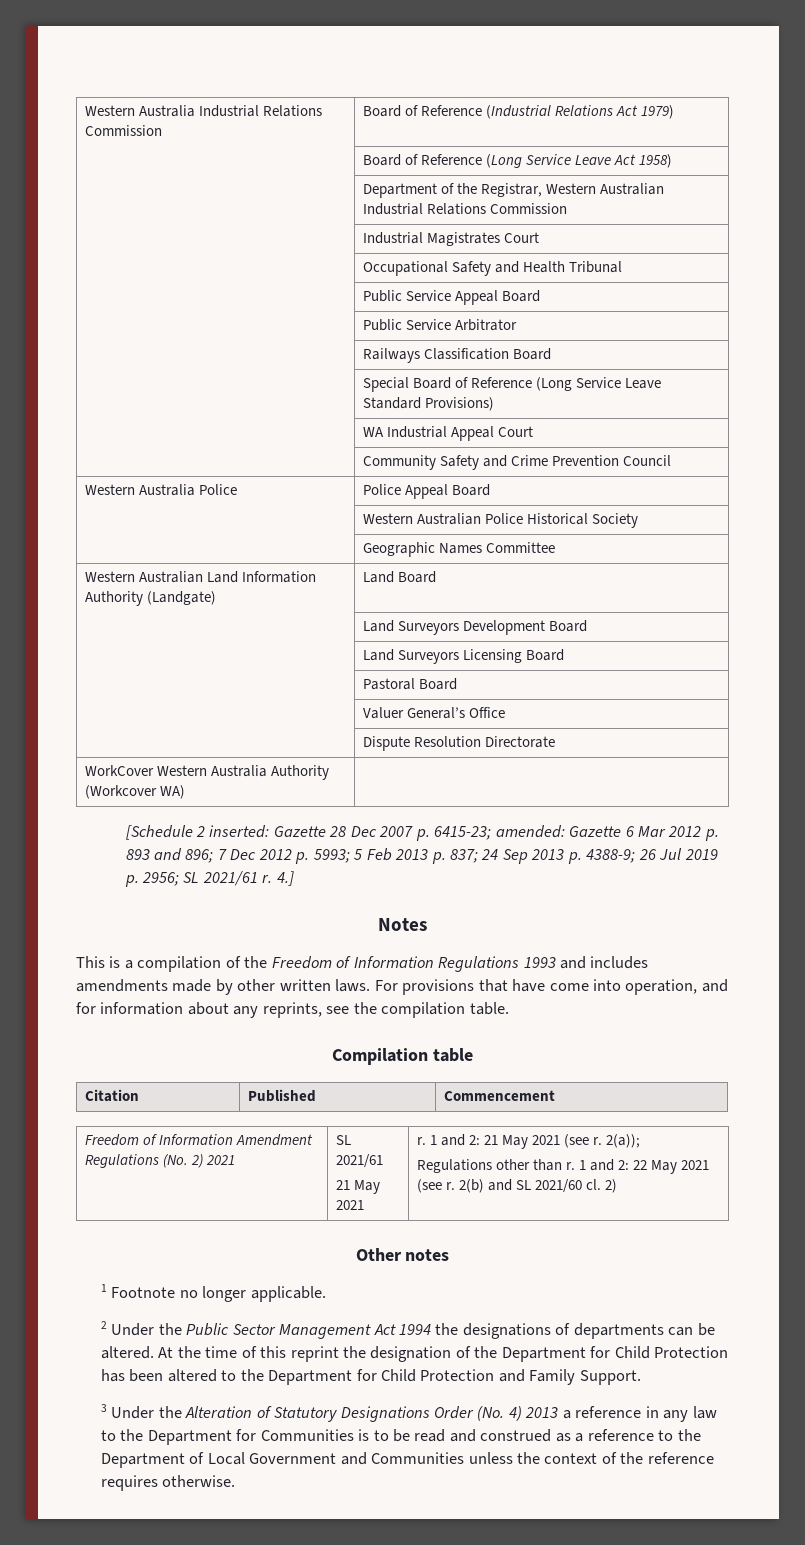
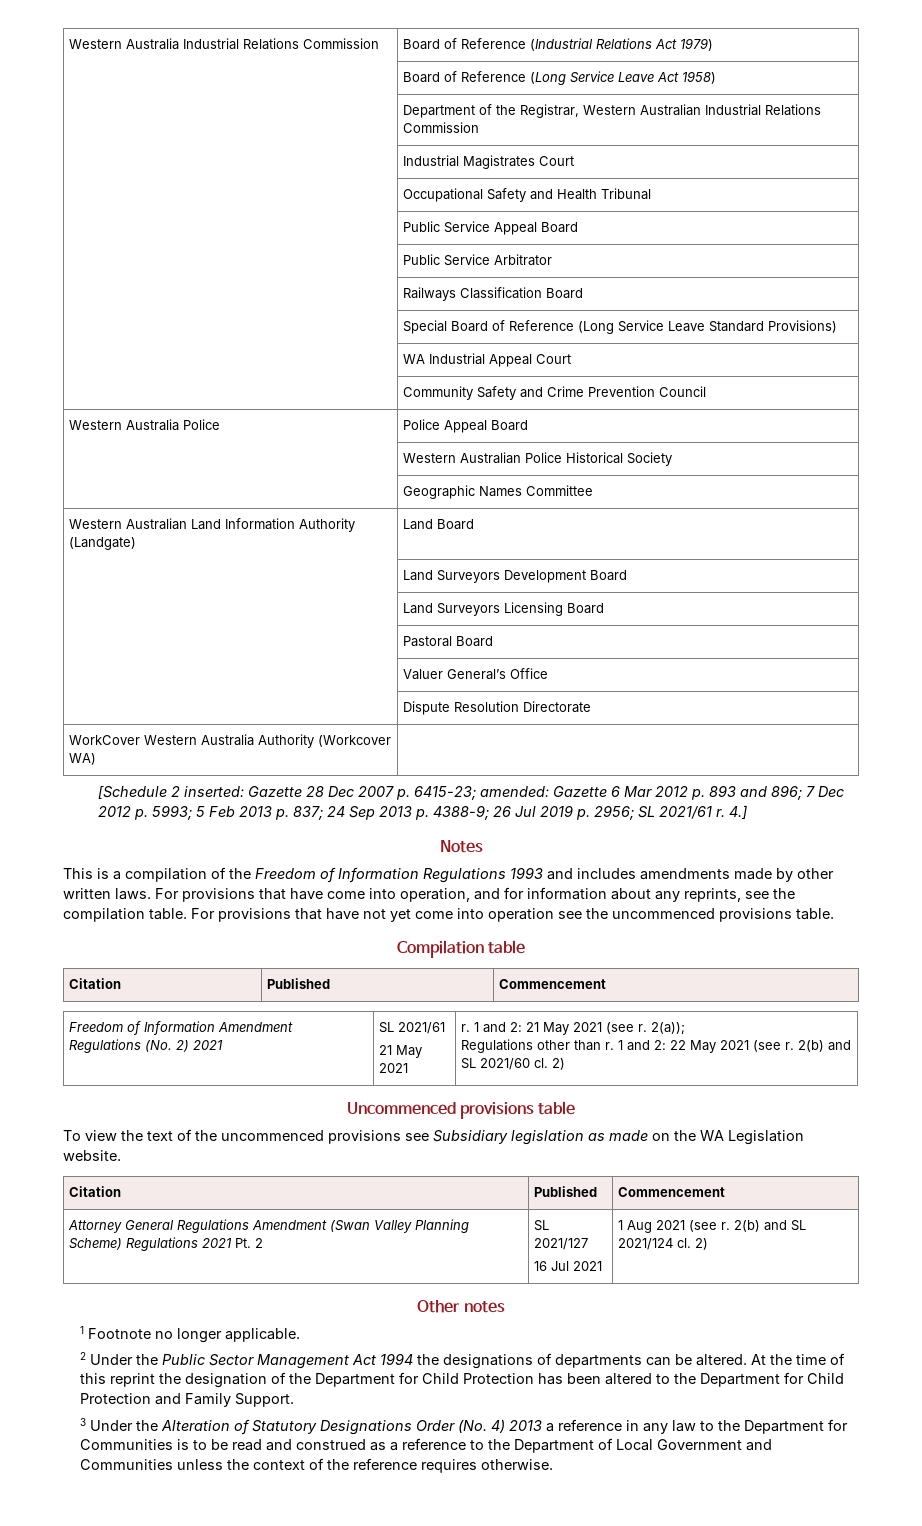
+ For provisions that have not yet come into operation see the uncommenced provisions table.
+ Uncommenced provisions table
+ To view the text of the uncommenced provisions see Subsidiary legislation as made on the WA Legislation website.
+ Citation | Published | Commencement
+ Attorney General Regulations Amendment (Swan Valley Planning Scheme) Regulations 2021 Pt. 2 | SL 2021/127
+ 16 Jul 2021 | 1 Aug 2021 (see r. 2(b) and SL 2021/124 cl. 2)

